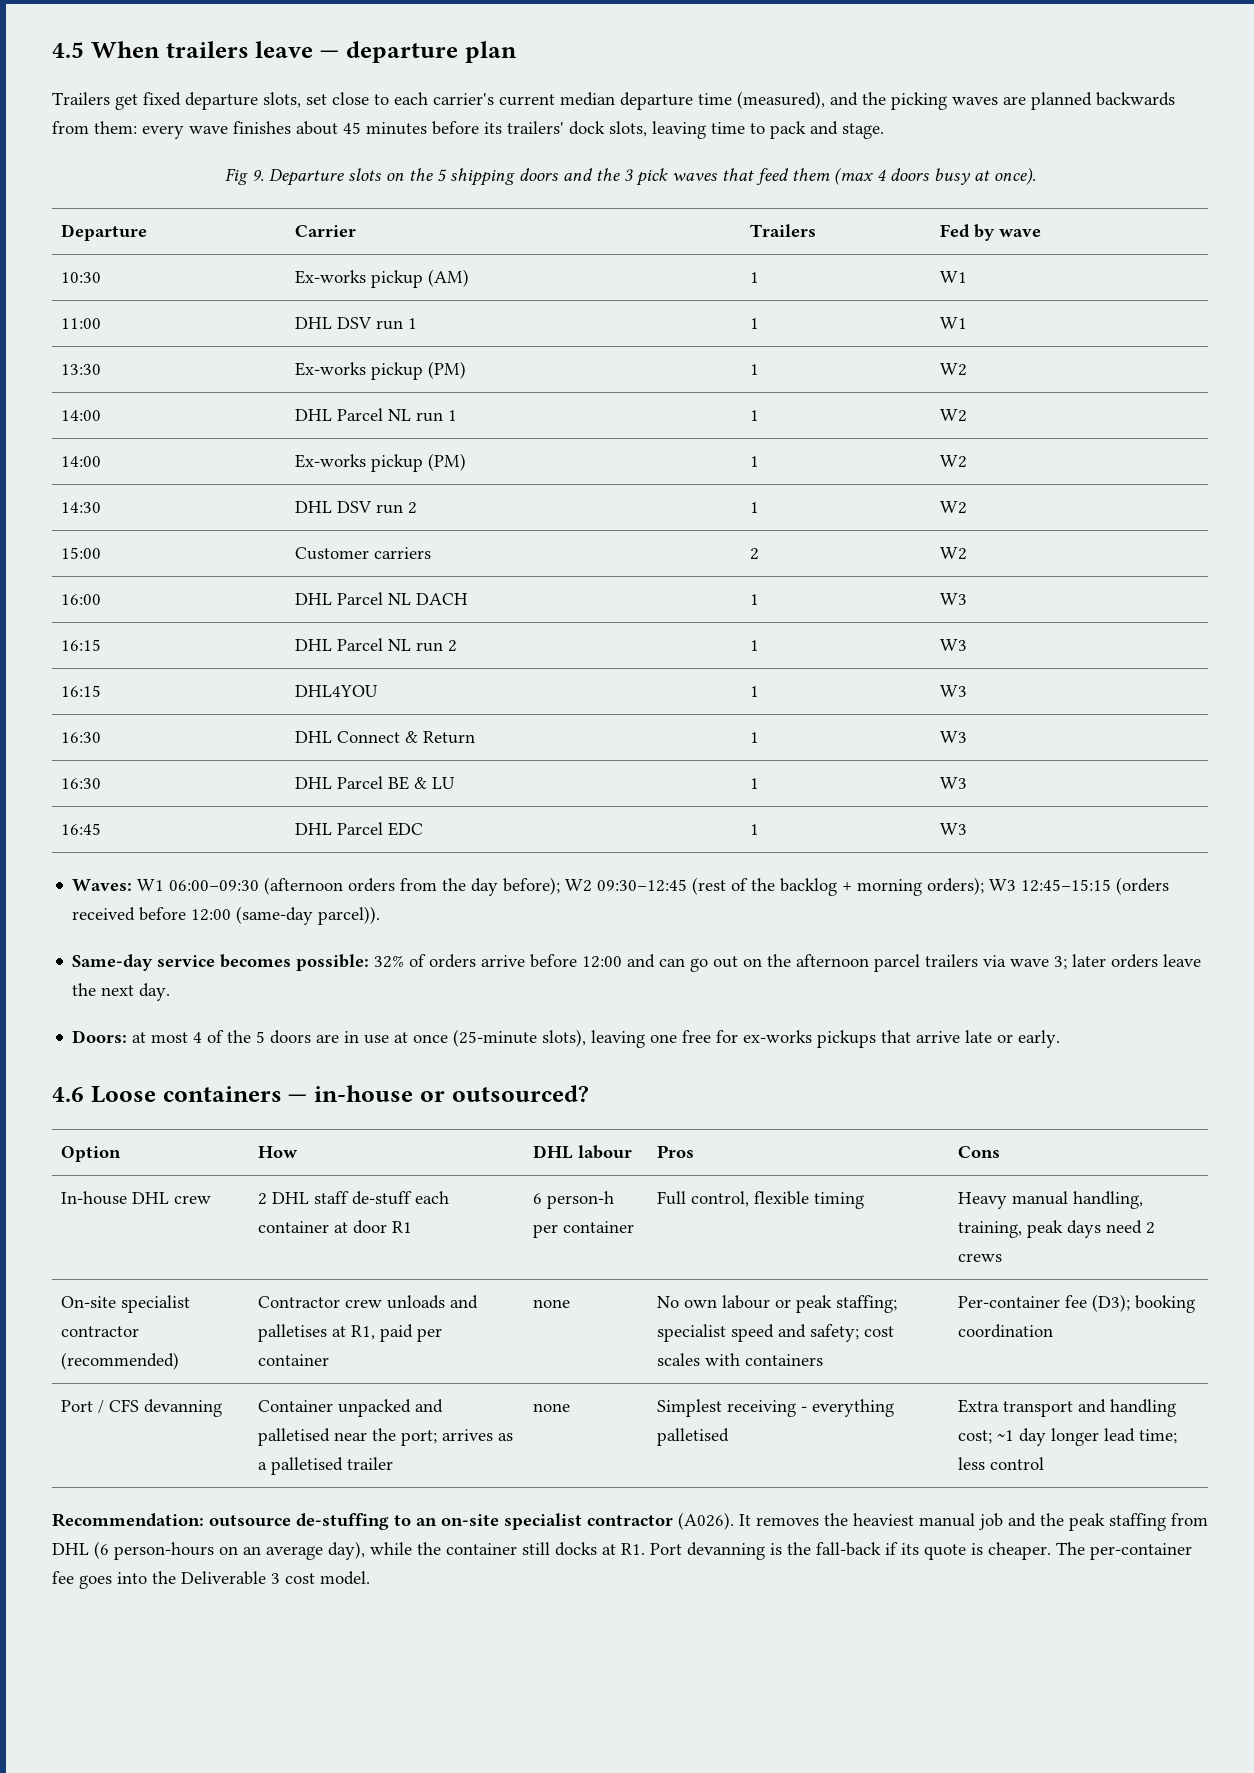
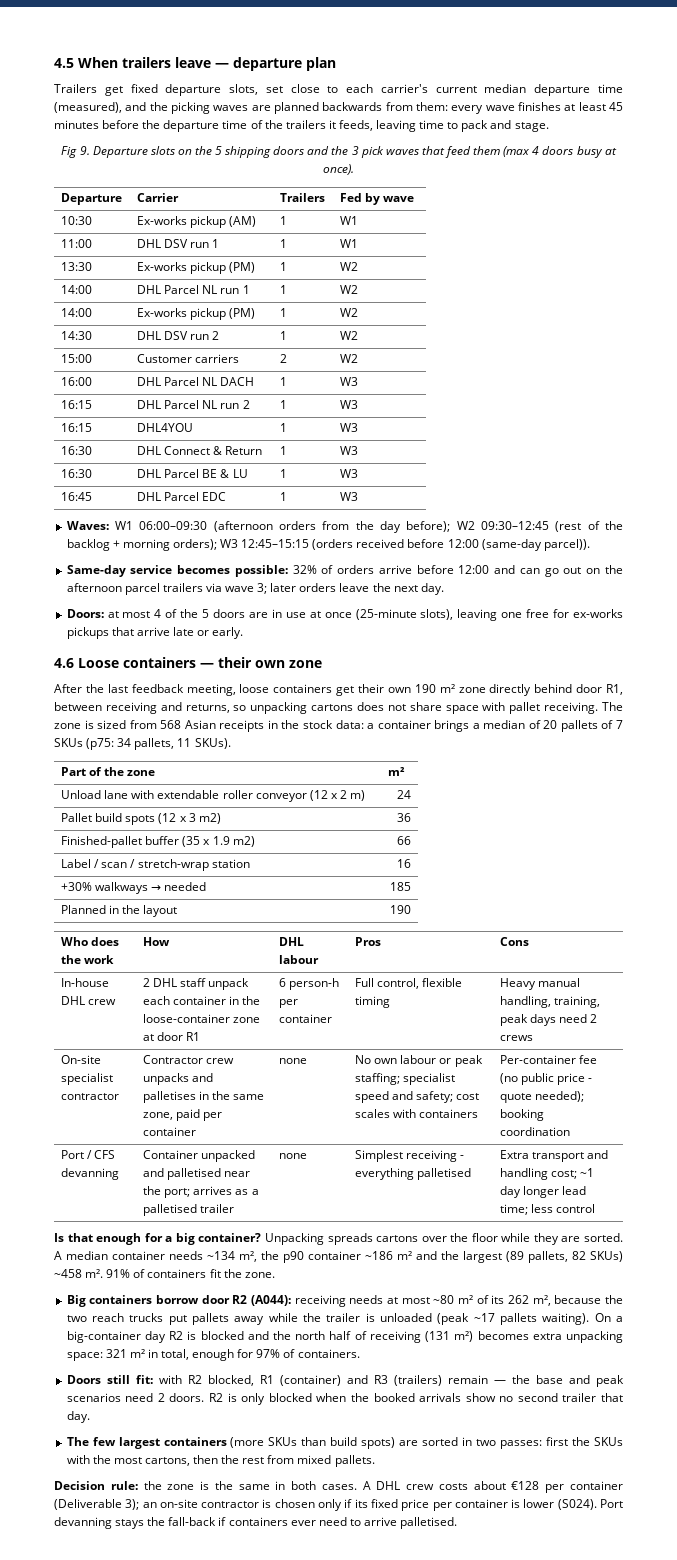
- Trailers get fixed departure slots, set close to each carrier's current median departure time (measured), and the picking waves are planned backwards from them: every wave finishes about 45 minutes before its trailers' dock slots, leaving time to pack and stage.
+ Trailers get fixed departure slots, set close to each carrier's current median departure time (measured), and the picking waves are planned backwards from them: every wave finishes at least 45 minutes before the departure time of the trailers it feeds, leaving time to pack and stage.
- 4.6 Loose containers — in-house or outsourced?
- Option | How | DHL labour | Pros | Cons
+ 4.6 Loose containers — their own zone
+ After the last feedback meeting, loose containers get their own 190 m² zone directly behind door R1, between receiving and returns, so unpacking cartons does not share space with pallet receiving. The zone is sized from 568 Asian receipts in the stock data: a container brings a median of 20 pallets of 7 SKUs (p75: 34 pallets, 11 SKUs).
+ Part of the zone | m²
+ Unload lane with extendable roller conveyor (12 x 2 m) | 24
+ Pallet build spots (12 x 3 m2) | 36
+ Finished-pallet buffer (35 x 1.9 m2) | 66
+ Label / scan / stretch-wrap station | 16
+ +30% walkways → needed | 185
+ Planned in the layout | 190
+ Who does the work | How | DHL labour | Pros | Cons
- In-house DHL crew | 2 DHL staff de-stuff each container at door R1 | 6 person-h per container | Full control, flexible timing | Heavy manual handling, training, peak days need 2 crews
+ In-house DHL crew | 2 DHL staff unpack each container in the loose-container zone at door R1 | 6 person-h per container | Full control, flexible timing | Heavy manual handling, training, peak days need 2 crews
- On-site specialist contractor (recommended) | Contractor crew unloads and palletises at R1, paid per container | none | No own labour or peak staffing; specialist speed and safety; cost scales with containers | Per-container fee (D3); booking coordination
+ On-site specialist contractor | Contractor crew unpacks and palletises in the same zone, paid per container | none | No own labour or peak staffing; specialist speed and safety; cost scales with containers | Per-container fee (no public price - quote needed); booking coordination
- Recommendation: outsource de-stuffing to an on-site specialist contractor (A026). It removes the heaviest manual job and the peak staffing from DHL (6 person-hours on an average day), while the container still docks at R1. Port devanning is the fall-back if its quote is cheaper. The per-container fee goes into the Deliverable 3 cost model.
+ Is that enough for a big container? Unpacking spreads cartons over the floor while they are sorted. A median container needs ~134 m², the p90 container ~186 m² and the largest (89 pallets, 82 SKUs) ~458 m². 91% of containers fit the zone.
+ Big containers borrow door R2 (A044): receiving needs at most ~80 m² of its 262 m², because the two reach trucks put pallets away while the trailer is unloaded (peak ~17 pallets waiting). On a big-container day R2 is blocked and the north half of receiving (131 m²) becomes extra unpacking space: 321 m² in total, enough for 97% of containers.
+ Doors still fit: with R2 blocked, R1 (container) and R3 (trailers) remain — the base and peak scenarios need 2 doors. R2 is only blocked when the booked arrivals show no second trailer that day.
+ The few largest containers (more SKUs than build spots) are sorted in two passes: first the SKUs with the most cartons, then the rest from mixed pallets.
+ Decision rule: the zone is the same in both cases. A DHL crew costs about €128 per container (Deliverable 3); an on-site contractor is chosen only if its fixed price per container is lower (S024). Port devanning stays the fall-back if containers ever need to arrive palletised.

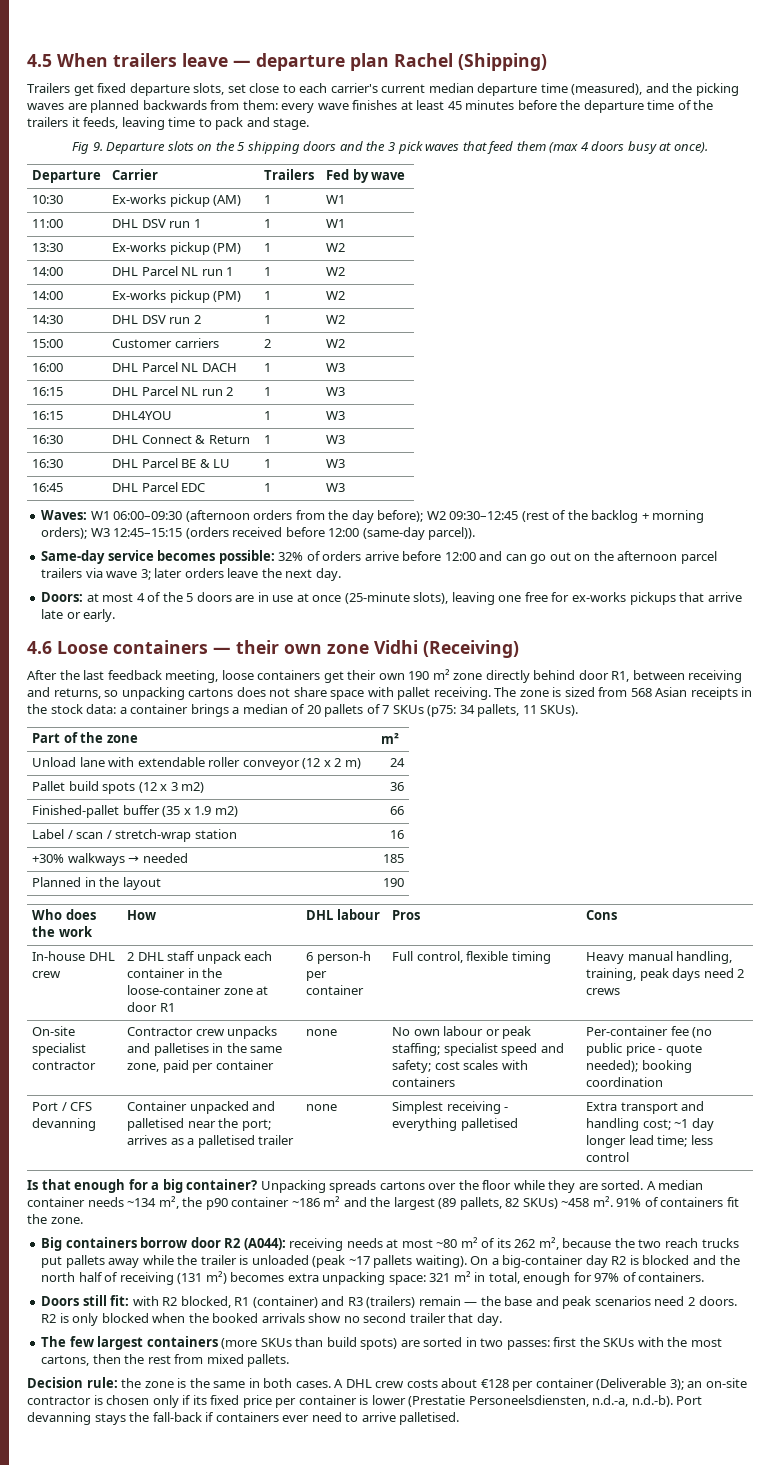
- 4.5 When trailers leave — departure plan
+ 4.5 When trailers leave — departure plan Rachel (Shipping)
- 4.6 Loose containers — their own zone
+ 4.6 Loose containers — their own zone Vidhi (Receiving)
- A DHL crew costs about €128 per container (Deliverable 3); an on-site contractor is chosen only if its fixed price per container is lower (S024). Port devanning stays the fall-back if containers ever need to arrive palletised.
+ A DHL crew costs about €128 per container (Deliverable 3); an on-site contractor is chosen only if its fixed price per container is lower (Prestatie Personeelsdiensten, n.d.-a, n.d.-b). Port devanning stays the fall-back if containers ever need to arrive palletised.

